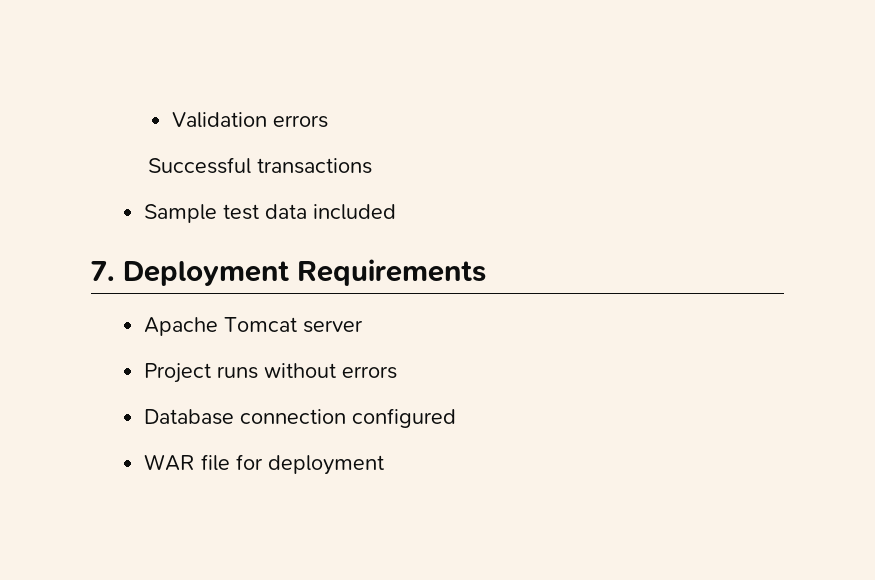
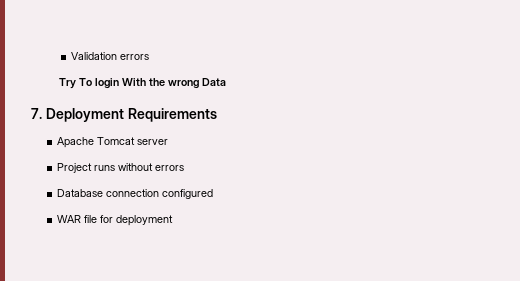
- Successful transactions
- Sample test data included
+ Try To login With the wrong Data

